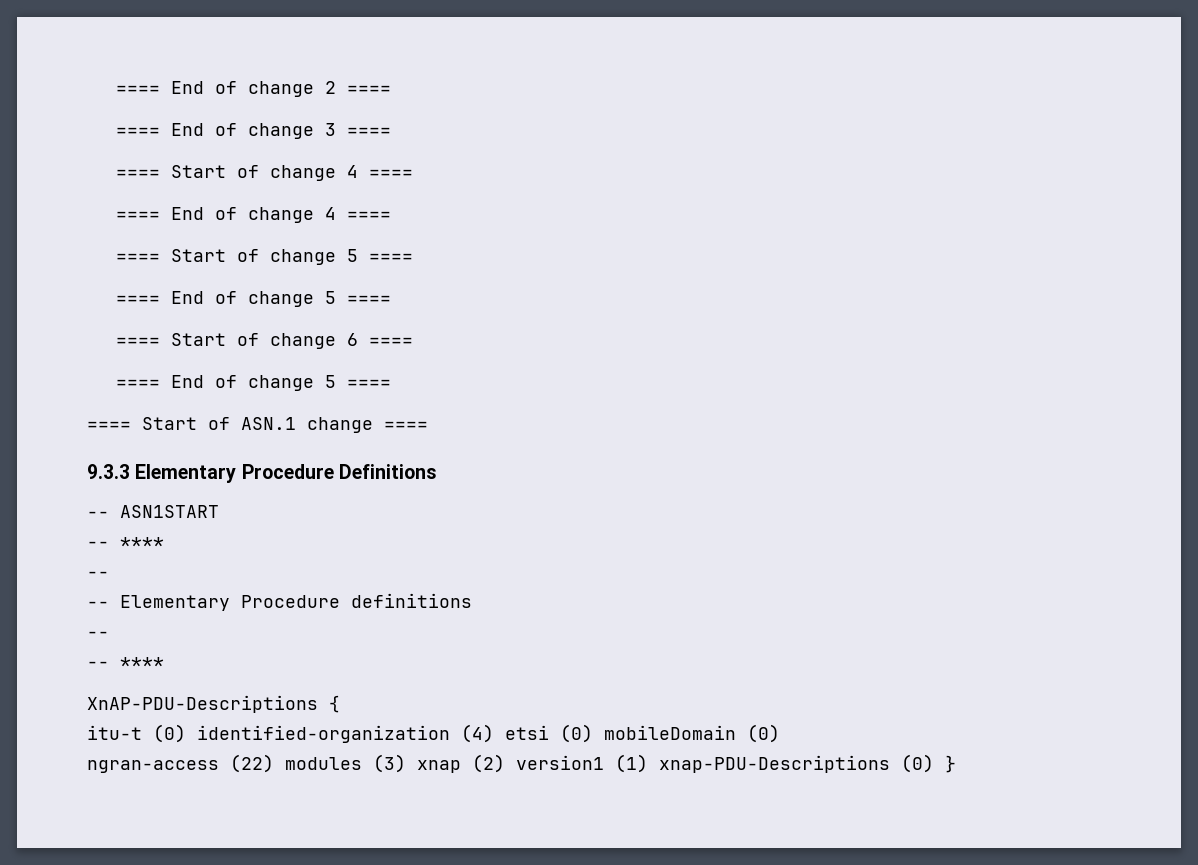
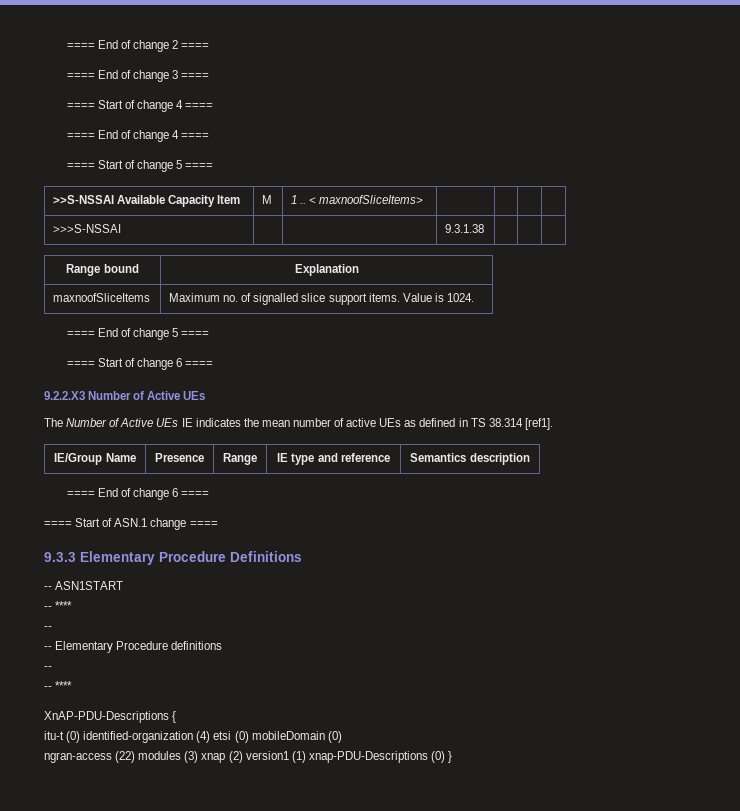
+ >>S-NSSAI Available Capacity Item | M | 1 .. < maxnoofSliceItems> | | | |
+ >>>S-NSSAI | | | 9.3.1.38 | | |
+ Range bound | Explanation
+ maxnoofSliceItems | Maximum no. of signalled slice support items. Value is 1024.
  ==== Start of change 6 ====
- ==== End of change 5 ====
+ 9.2.2.X3 Number of Active UEs
+ The Number of Active UEs IE indicates the mean number of active UEs as defined in TS 38.314 [ref1].
+ IE/Group Name | Presence | Range | IE type and reference | Semantics description
+ ==== End of change 6 ====

